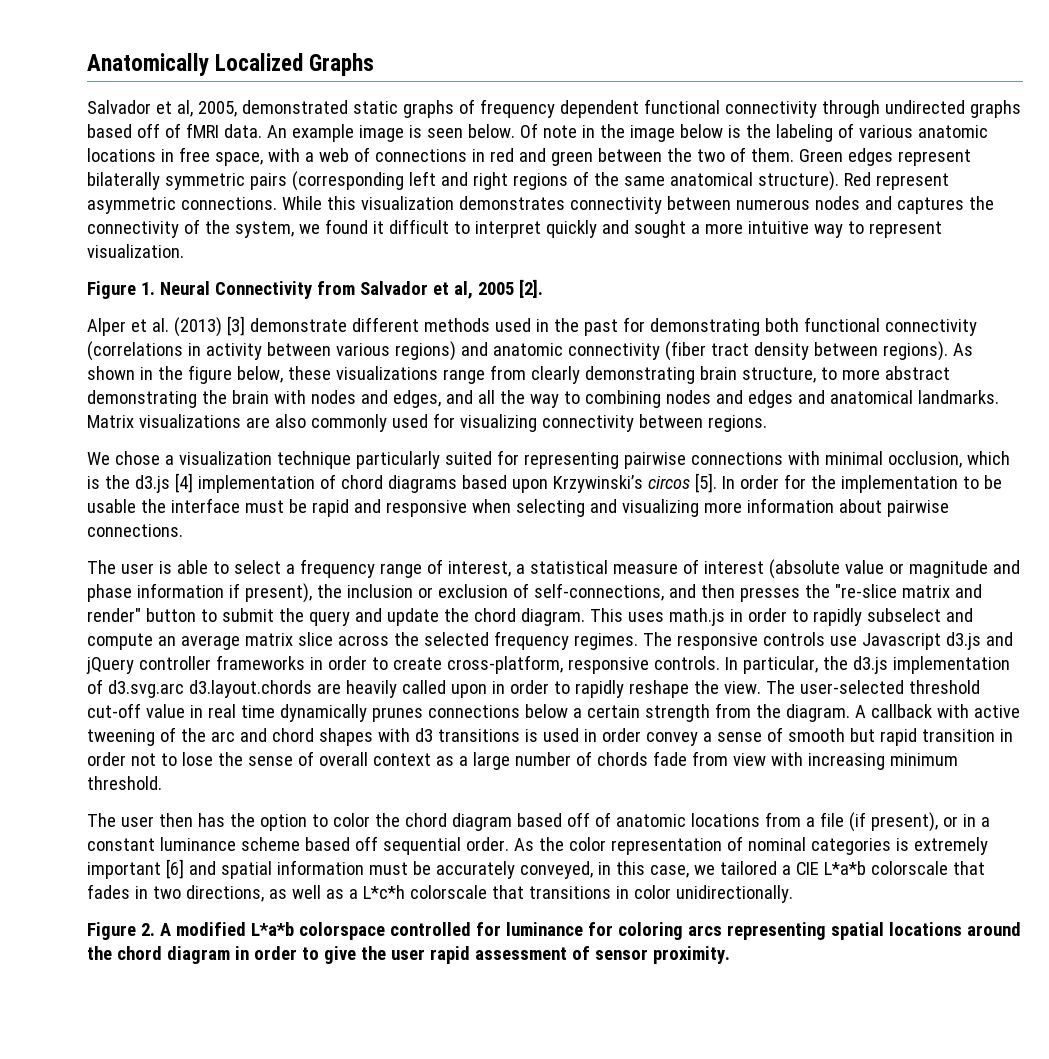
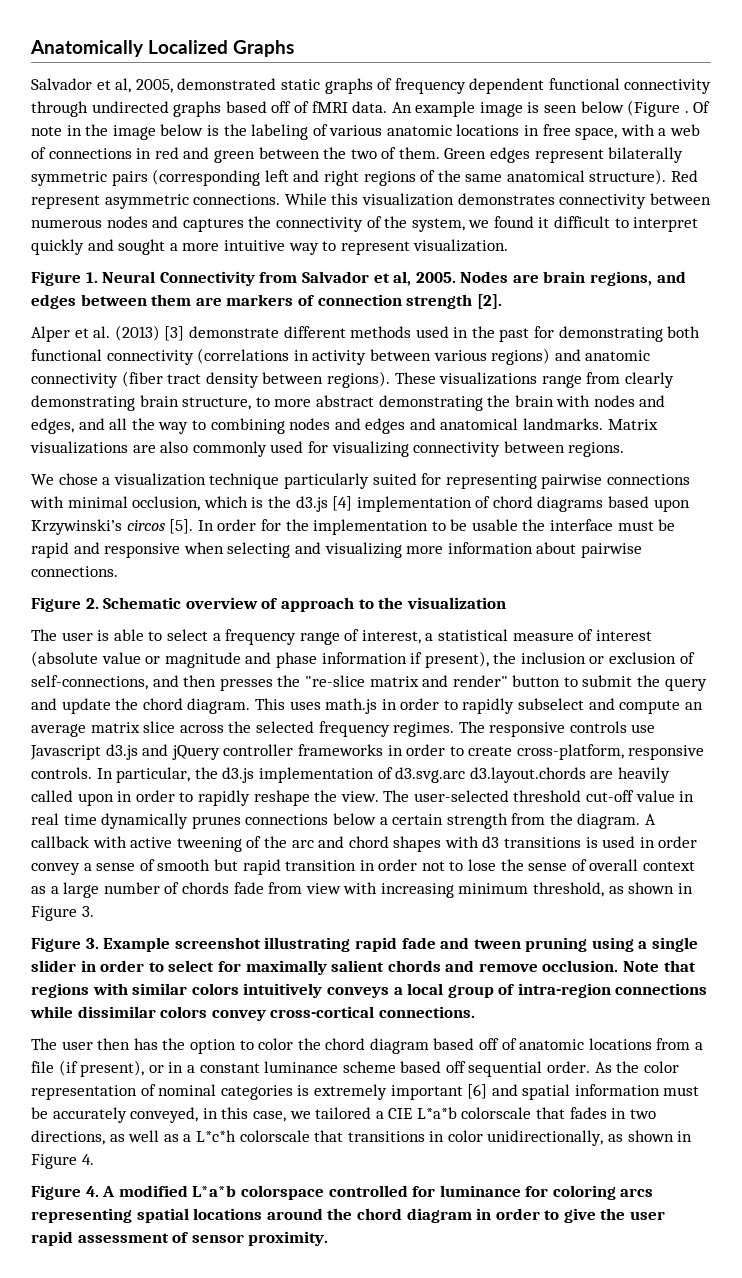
- An example image is seen below.
+ An example image is seen below (Figure .
- Figure 1. Neural Connectivity from Salvador et al, 2005 [2].
+ Figure 1. Neural Connectivity from Salvador et al, 2005. Nodes are brain regions, and edges between them are markers of connection strength [2].
- As shown in the figure below, these visualizations range from clearly demonstrating brain structure, to more abstract demonstrating the brain with nodes and edges, and all the way to combining nodes and edges and anatomical landmarks.
+ These visualizations range from clearly demonstrating brain structure, to more abstract demonstrating the brain with nodes and edges, and all the way to combining nodes and edges and anatomical landmarks.
+ Figure 2. Schematic overview of approach to the visualization
- A callback with active tweening of the arc and chord shapes with d3 transitions is used in order convey a sense of smooth but rapid transition in order not to lose the sense of overall context as a large number of chords fade from view with increasing minimum threshold.
+ A callback with active tweening of the arc and chord shapes with d3 transitions is used in order convey a sense of smooth but rapid transition in order not to lose the sense of overall context as a large number of chords fade from view with increasing minimum threshold, as shown in Figure 3.
+ Figure 3. Example screenshot illustrating rapid fade and tween pruning using a single slider in order to select for maximally salient chords and remove occlusion. Note that regions with similar colors intuitively conveys a local group of intra-region connections while dissimilar colors convey cross-cortical connections.
- As the color representation of nominal categories is extremely important [6] and spatial information must be accurately conveyed, in this case, we tailored a CIE L*a*b colorscale that fades in two directions, as well as a L*c*h colorscale that transitions in color unidirectionally.
- Figure 2. A modified L*a*b colorspace controlled for luminance for coloring arcs representing spatial locations around the chord diagram in order to give the user rapid assessment of sensor proximity.
+ As the color representation of nominal categories is extremely important [6] and spatial information must be accurately conveyed, in this case, we tailored a CIE L*a*b colorscale that fades in two directions, as well as a L*c*h colorscale that transitions in color unidirectionally, as shown in Figure 4.
+ Figure 4. A modified L*a*b colorspace controlled for luminance for coloring arcs representing spatial locations around the chord diagram in order to give the user rapid assessment of sensor proximity.

